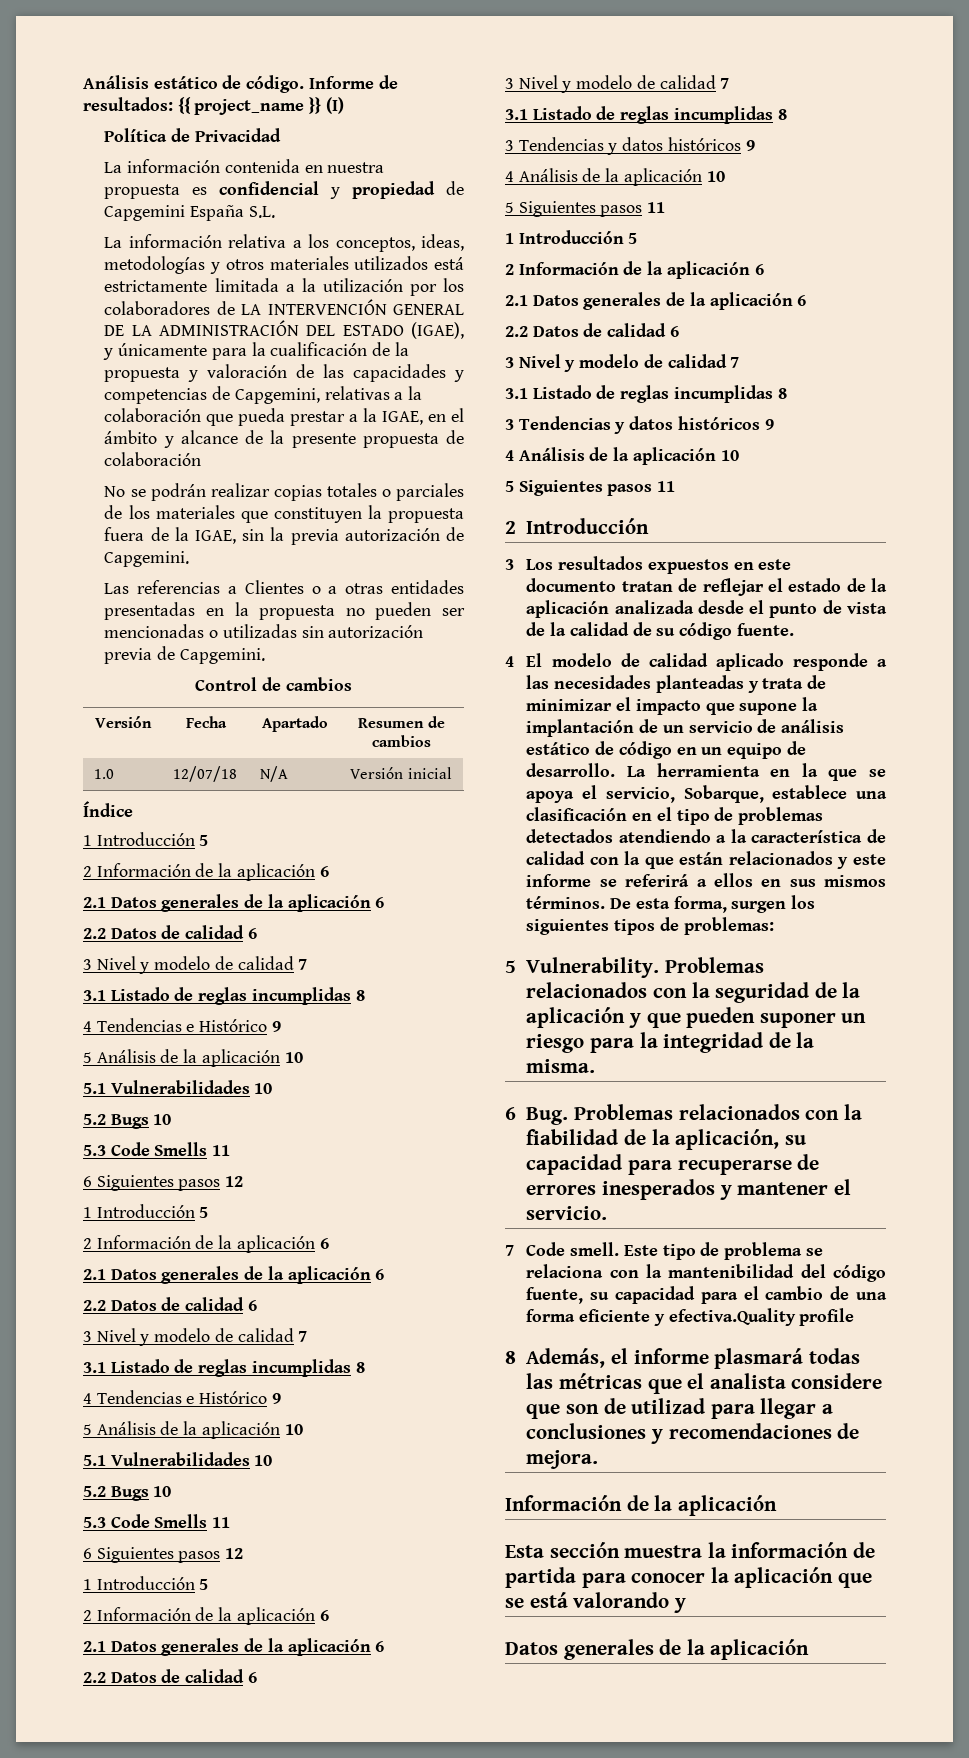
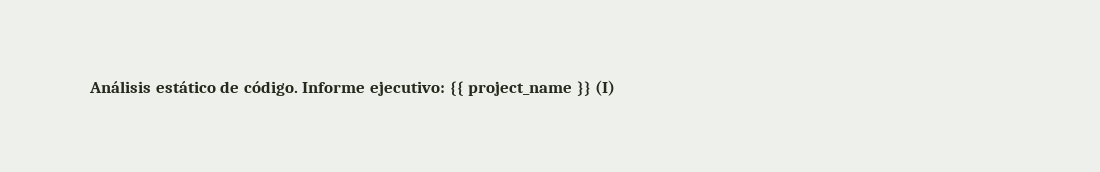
- Informe de resultados: {{ project_name }} (I)
+ Informe ejecutivo: {{ project_name }} (I)
- Política de Privacidad
- La información contenida en nuestra propuesta es confidencial y propiedad de Capgemini España S.L.
- La información relativa a los conceptos, ideas, metodologías y otros materiales utilizados está estrictamente limitada a la utilización por los colaboradores de LA INTERVENCIÓN GENERAL DE LA ADMINISTRACIÓN DEL ESTADO (IGAE), y únicamente para la cualificación de la propuesta y valoración de las capacidades y competencias de Capgemini, relativas a la colaboración que pueda prestar a la IGAE, en el ámbito y alcance de la presente propuesta de colaboración
- No se podrán realizar copias totales o parciales de los materiales que constituyen la propuesta fuera de la IGAE, sin la previa autorización de Capgemini.
- Las referencias a Clientes o a otras entidades presentadas en la propuesta no pueden ser mencionadas o utilizadas sin autorización previa de Capgemini.
- Control de cambios
- Versión | Fecha | Apartado | Resumen de cambios
- 1.0 | 12/07/18 | N/A | Versión inicial
- Índice
- 1 Introducción 5
- 2 Información de la aplicación 6
- 2.1 Datos generales de la aplicación 6
- 2.2 Datos de calidad 6
- 3 Nivel y modelo de calidad 7
- 3.1 Listado de reglas incumplidas 8
- 4 Tendencias e Histórico 9
- 5 Análisis de la aplicación 10
- 5.1 Vulnerabilidades 10
- 5.2 Bugs 10
- 5.3 Code Smells 11
- 6 Siguientes pasos 12
- 1 Introducción 5
- 2 Información de la aplicación 6
- 2.1 Datos generales de la aplicación 6
- 2.2 Datos de calidad 6
- 3 Nivel y modelo de calidad 7
- 3.1 Listado de reglas incumplidas 8
- 4 Tendencias e Histórico 9
- 5 Análisis de la aplicación 10
- 5.1 Vulnerabilidades 10
- 5.2 Bugs 10
- 5.3 Code Smells 11
- 6 Siguientes pasos 12
- 1 Introducción 5
- 2 Información de la aplicación 6
- 2.1 Datos generales de la aplicación 6
- 2.2 Datos de calidad 6
- 3 Nivel y modelo de calidad 7
- 3.1 Listado de reglas incumplidas 8
- 3 Tendencias y datos históricos 9
- 4 Análisis de la aplicación 10
- 5 Siguientes pasos 11
- 1 Introducción 5
- 2 Información de la aplicación 6
- 2.1 Datos generales de la aplicación 6
- 2.2 Datos de calidad 6
- 3 Nivel y modelo de calidad 7
- 3.1 Listado de reglas incumplidas 8
- 3 Tendencias y datos históricos 9
- 4 Análisis de la aplicación 10
- 5 Siguientes pasos 11
- 2 Introducción
- 3 Los resultados expuestos en este documento tratan de reflejar el estado de la aplicación analizada desde el punto de vista de la calidad de su código fuente.
- 4 El modelo de calidad aplicado responde a las necesidades planteadas y trata de minimizar el impacto que supone la implantación de un servicio de análisis estático de código en un equipo de desarrollo. La herramienta en la que se apoya el servicio, Sobarque, establece una clasificación en el tipo de problemas detectados atendiendo a la característica de calidad con la que están relacionados y este informe se referirá a ellos en sus mismos términos. De esta forma, surgen los siguientes tipos de problemas:
- 5 Vulnerability. Problemas relacionados con la seguridad de la aplicación y que pueden suponer un riesgo para la integridad de la misma.
- 6 Bug. Problemas relacionados con la fiabilidad de la aplicación, su capacidad para recuperarse de errores inesperados y mantener el servicio.
- 7 Code smell. Este tipo de problema se relaciona con la mantenibilidad del código fuente, su capacidad para el cambio de una forma eficiente y efectiva.Quality profile
- 8 Además, el informe plasmará todas las métricas que el analista considere que son de utilizad para llegar a conclusiones y recomendaciones de mejora.
- Información de la aplicación
- Esta sección muestra la información de partida para conocer la aplicación que se está valorando y
- Datos generales de la aplicación

